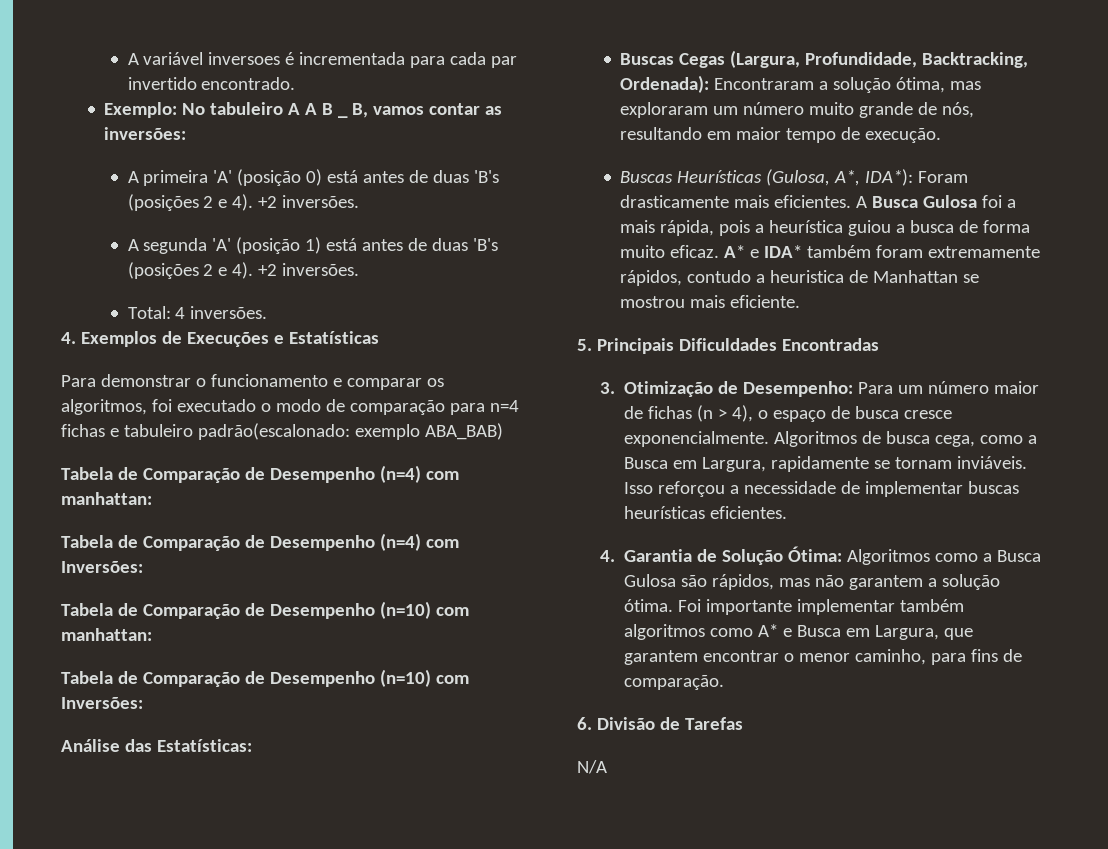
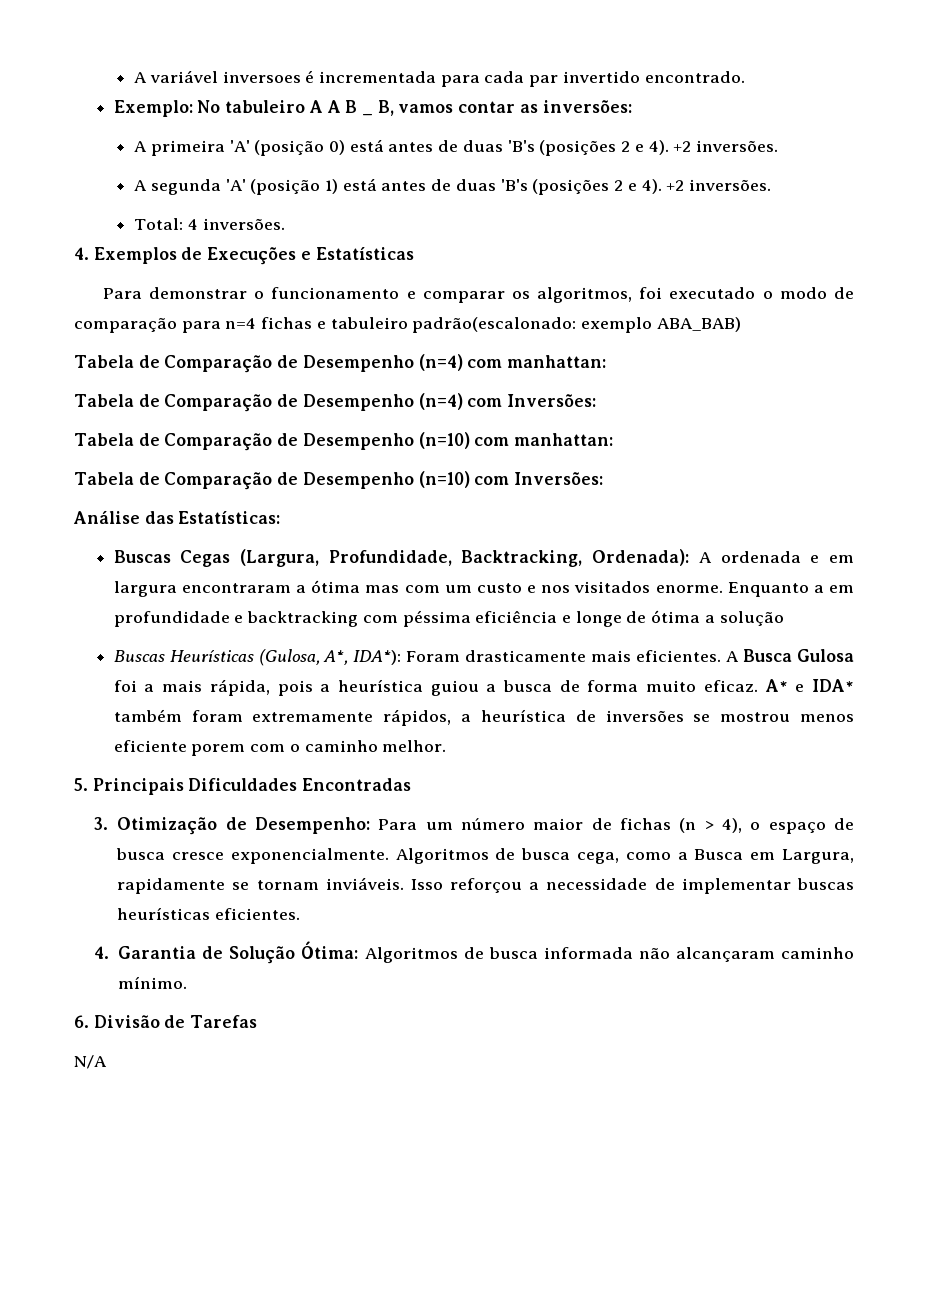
- Buscas Cegas (Largura, Profundidade, Backtracking, Ordenada): Encontraram a solução ótima, mas exploraram um número muito grande de nós, resultando em maior tempo de execução.
+ Buscas Cegas (Largura, Profundidade, Backtracking, Ordenada): A ordenada e em largura encontraram a ótima mas com um custo e nos visitados enorme. Enquanto a em profundidade e backtracking com péssima eficiência e longe de ótima a solução
- A* e IDA* também foram extremamente rápidos, contudo a heuristica de Manhattan se mostrou mais eficiente.
+ A* e IDA* também foram extremamente rápidos, a heurística de inversões se mostrou menos eficiente porem com o caminho melhor.
- 4. Garantia de Solução Ótima: Algoritmos como a Busca Gulosa são rápidos, mas não garantem a solução ótima. Foi importante implementar também algoritmos como A* e Busca em Largura, que garantem encontrar o menor caminho, para fins de comparação.
+ 4. Garantia de Solução Ótima: Algoritmos de busca informada não alcançaram caminho mínimo.

